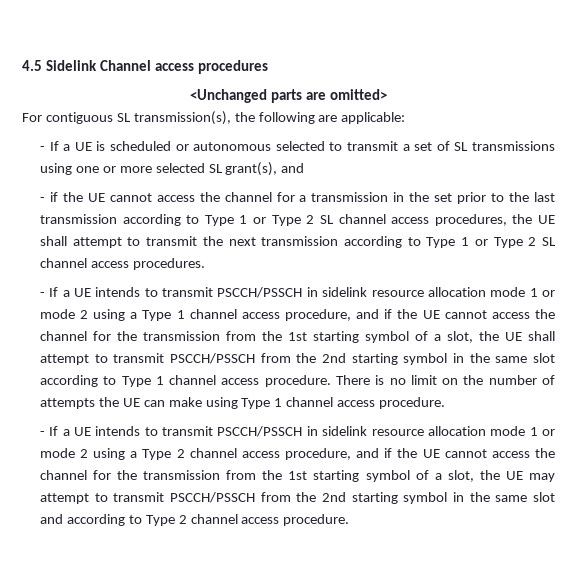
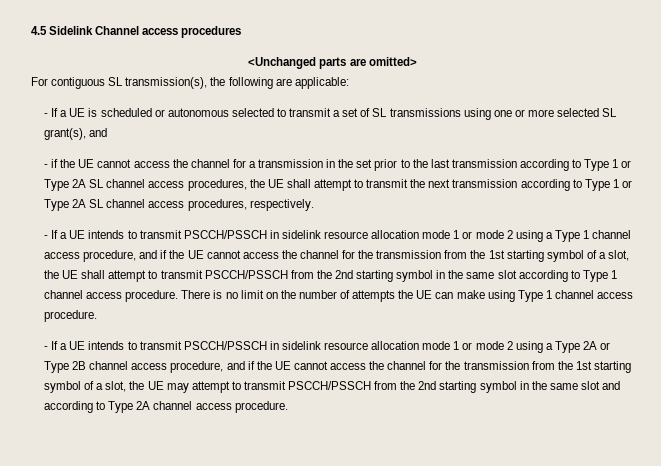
- - if the UE cannot access the channel for a transmission in the set prior to the last transmission according to Type 1 or Type 2 SL channel access procedures, the UE shall attempt to transmit the next transmission according to Type 1 or Type 2 SL channel access procedures.
+ - if the UE cannot access the channel for a transmission in the set prior to the last transmission according to Type 1 or Type 2A SL channel access procedures, the UE shall attempt to transmit the next transmission according to Type 1 or Type 2A SL channel access procedures, respectively.
- - If a UE intends to transmit PSCCH/PSSCH in sidelink resource allocation mode 1 or mode 2 using a Type 2 channel access procedure, and if the UE cannot access the channel for the transmission from the 1st starting symbol of a slot, the UE may attempt to transmit PSCCH/PSSCH from the 2nd starting symbol in the same slot and according to Type 2 channel access procedure.
+ - If a UE intends to transmit PSCCH/PSSCH in sidelink resource allocation mode 1 or mode 2 using a Type 2A or Type 2B channel access procedure, and if the UE cannot access the channel for the transmission from the 1st starting symbol of a slot, the UE may attempt to transmit PSCCH/PSSCH from the 2nd starting symbol in the same slot and according to Type 2A channel access procedure.

